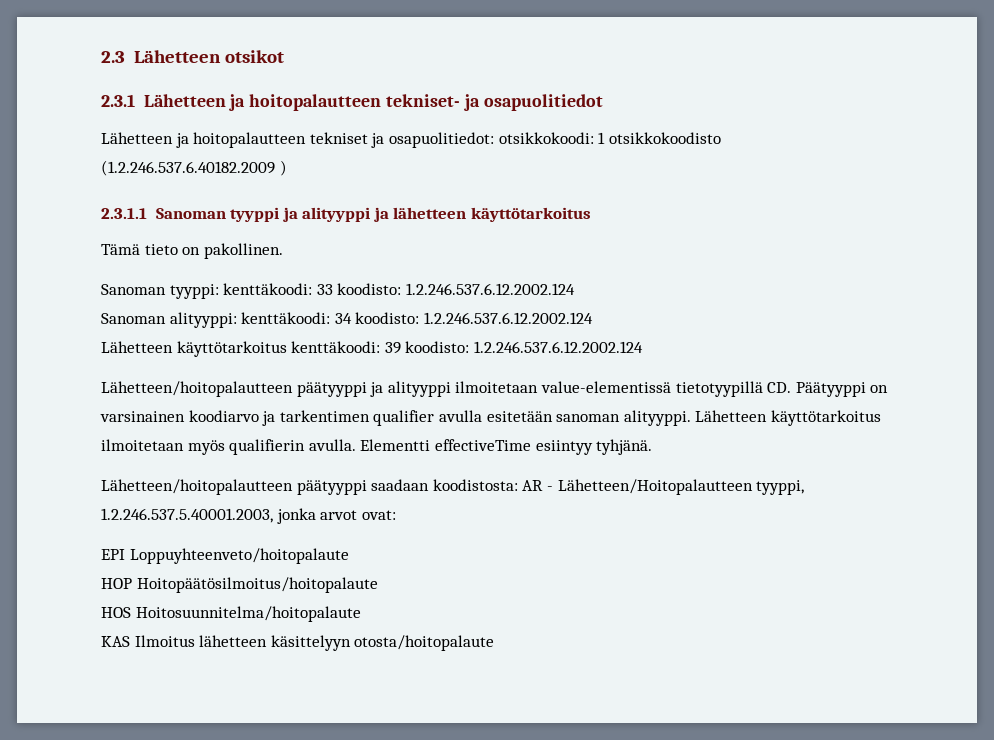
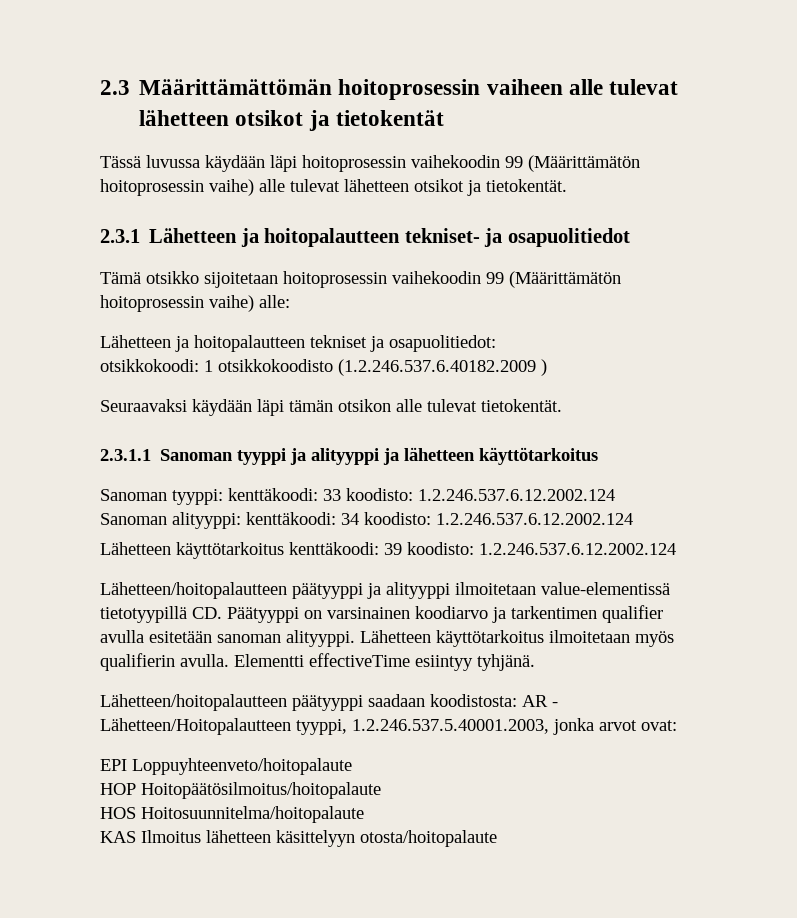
- 2.3 Lähetteen otsikot
+ 2.3 Määrittämättömän hoitoprosessin vaiheen alle tulevat lähetteen otsikot ja tietokentät
+ Tässä luvussa käydään läpi hoitoprosessin vaihekoodin 99 (Määrittämätön hoitoprosessin vaihe) alle tulevat lähetteen otsikot ja tietokentät.
+ Tämä otsikko sijoitetaan hoitoprosessin vaihekoodin 99 (Määrittämätön hoitoprosessin vaihe) alle:
- Lähetteen ja hoitopalautteen tekniset ja osapuolitiedot: otsikkokoodi: 1 otsikkokoodisto (1.2.246.537.6.40182.2009 )
+ Lähetteen ja hoitopalautteen tekniset ja osapuolitiedot:
+ otsikkokoodi: 1 otsikkokoodisto (1.2.246.537.6.40182.2009 )
+ Seuraavaksi käydään läpi tämän otsikon alle tulevat tietokentät.
- Tämä tieto on pakollinen.

